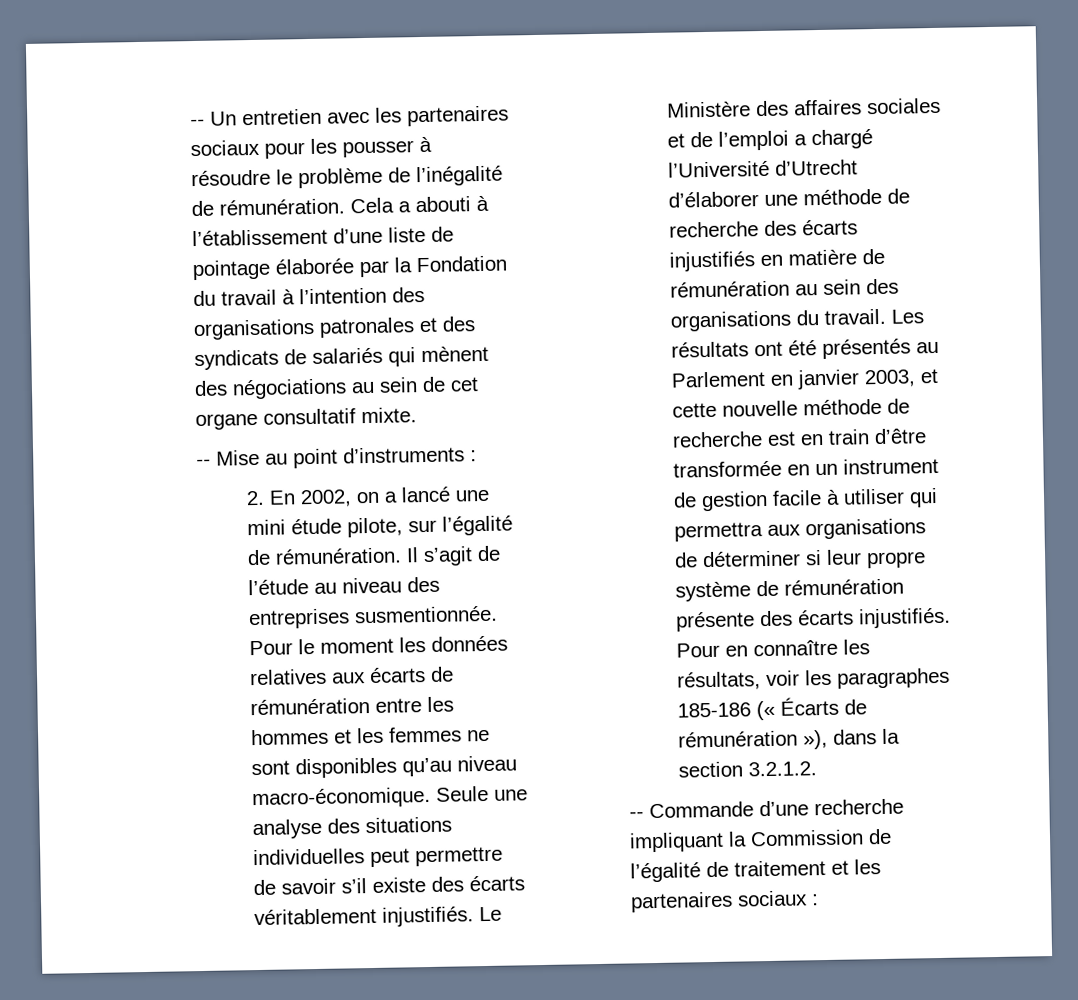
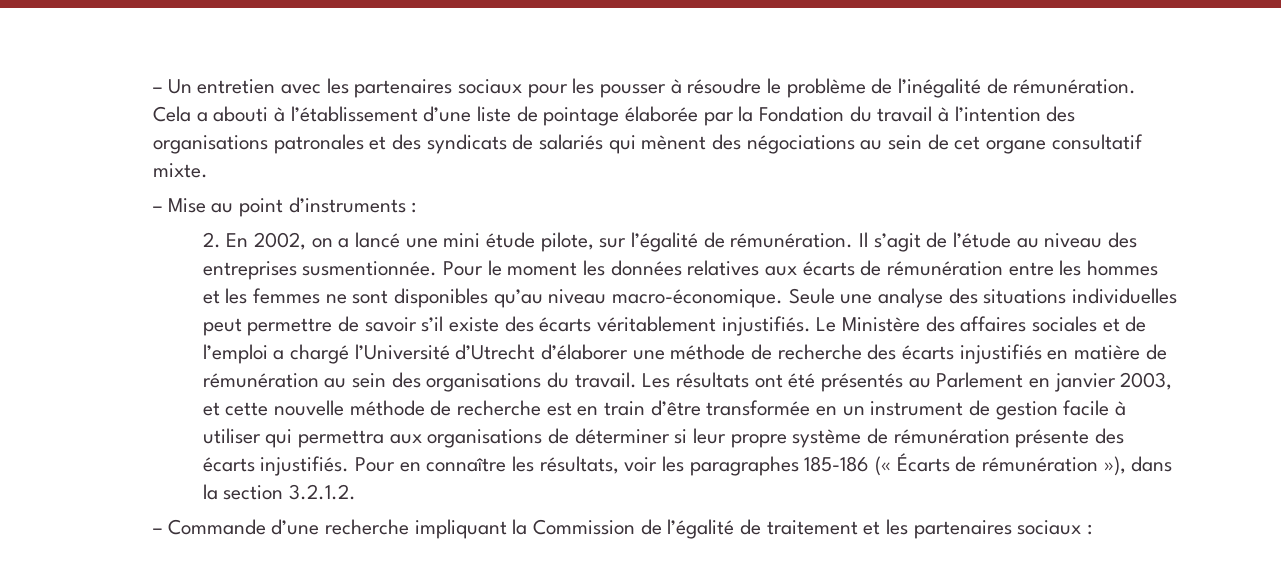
- -- Un entretien avec les partenaires sociaux pour les pousser à résoudre le problème de l’inégalité de rémunération.
+ – Un entretien avec les partenaires sociaux pour les pousser à résoudre le problème de l’inégalité de rémunération.
- -- Mise au point d’instruments :
+ – Mise au point d’instruments :
- -- Commande d’une recherche impliquant la Commission de l’égalité de traitement et les partenaires sociaux :
+ – Commande d’une recherche impliquant la Commission de l’égalité de traitement et les partenaires sociaux :

